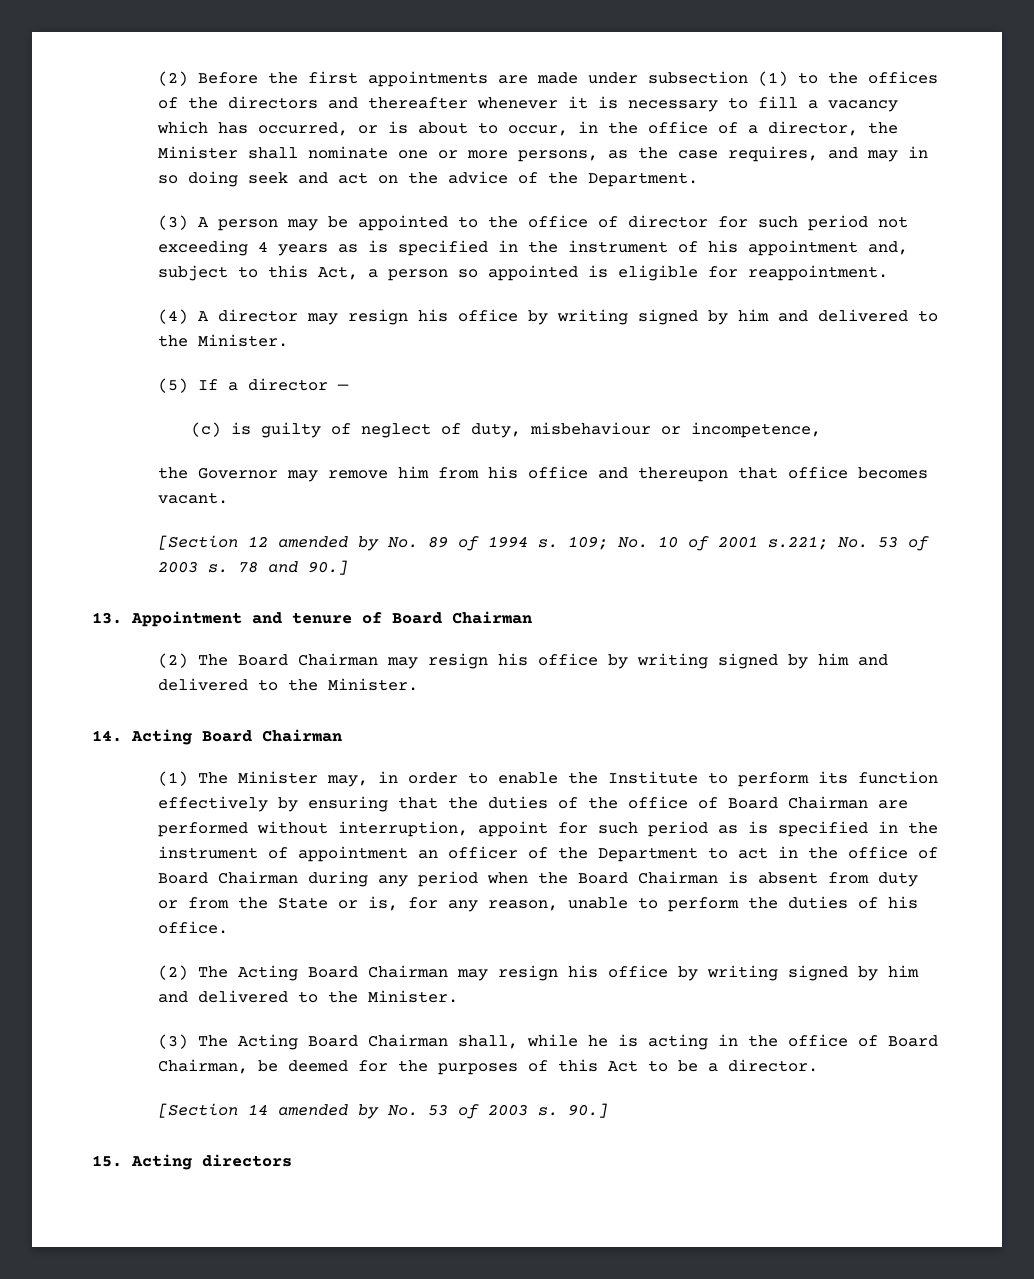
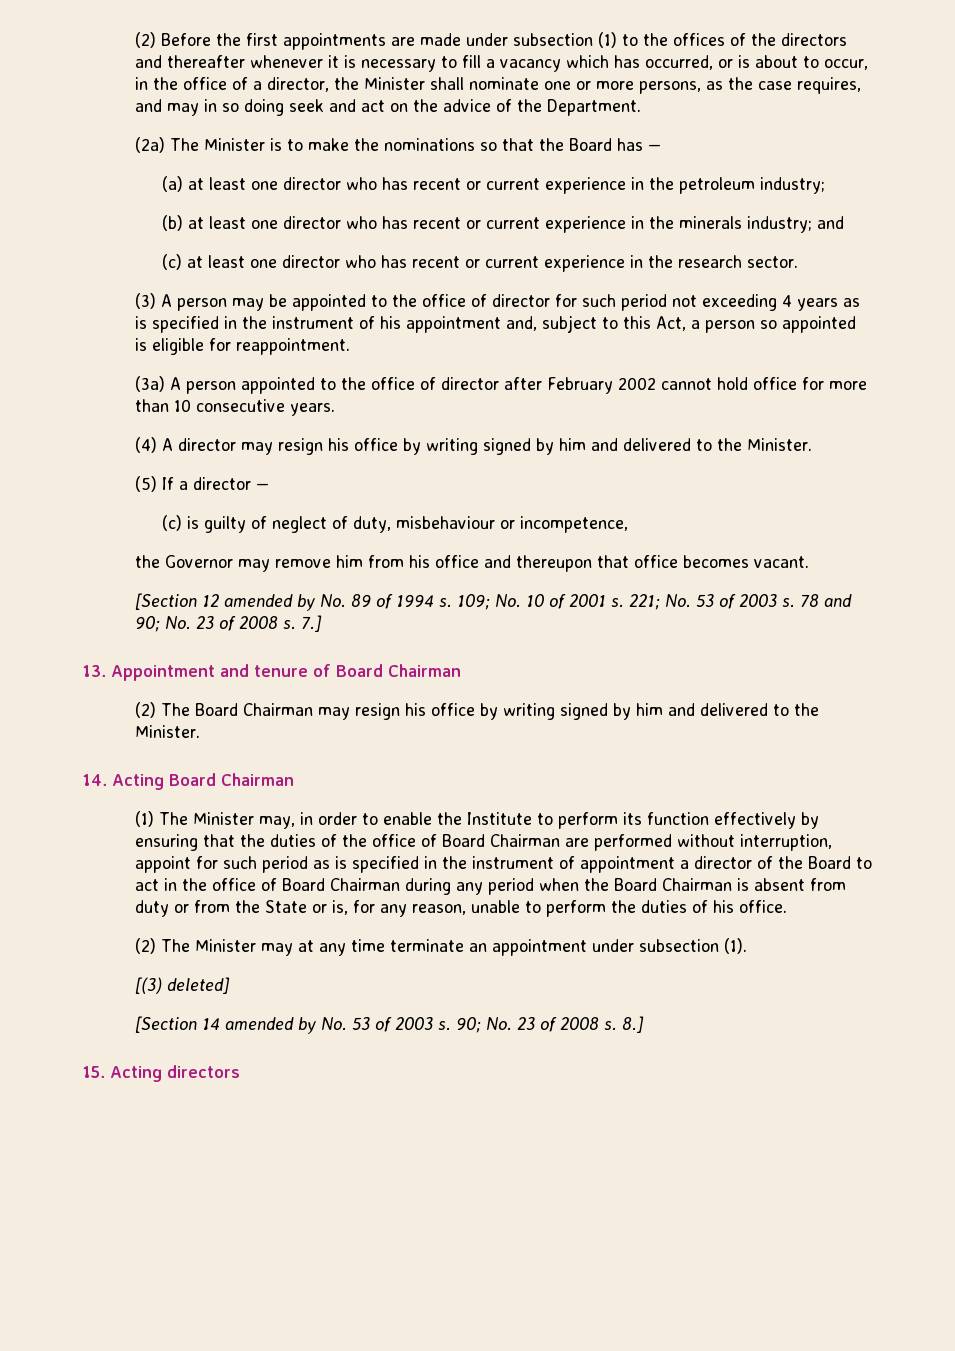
+ (2a) The Minister is to make the nominations so that the Board has —
+ (a) at least one director who has recent or current experience in the petroleum industry;
+ (b) at least one director who has recent or current experience in the minerals industry; and
+ (c) at least one director who has recent or current experience in the research sector.
+ (3a) A person appointed to the office of director after February 2002 cannot hold office for more than 10 consecutive years.
- 109; No. 10 of 2001 s.221; No. 53 of 2003 s.
+ 109; No. 10 of 2001 s. 221; No. 53 of 2003 s.
- 78 and 90.]
+ 78 and 90; No. 23 of 2008 s. 7.]
- (1) The Minister may, in order to enable the Institute to perform its function effectively by ensuring that the duties of the office of Board Chairman are performed without interruption, appoint for such period as is specified in the instrument of appointment an officer of the Department to act in the office of Board Chairman during any period when the Board Chairman is absent from duty or from the State or is, for any reason, unable to perform the duties of his office.
+ (1) The Minister may, in order to enable the Institute to perform its function effectively by ensuring that the duties of the office of Board Chairman are performed without interruption, appoint for such period as is specified in the instrument of appointment a director of the Board to act in the office of Board Chairman during any period when the Board Chairman is absent from duty or from the State or is, for any reason, unable to perform the duties of his office.
- (2) The Acting Board Chairman may resign his office by writing signed by him and delivered to the Minister.
- (3) The Acting Board Chairman shall, while he is acting in the office of Board Chairman, be deemed for the purposes of this Act to be a director.
+ (2) The Minister may at any time terminate an appointment under subsection (1).
+ [(3) deleted]
- [Section 14 amended by No. 53 of 2003 s. 90.]
+ [Section 14 amended by No. 53 of 2003 s. 90; No. 23 of 2008 s. 8.]

